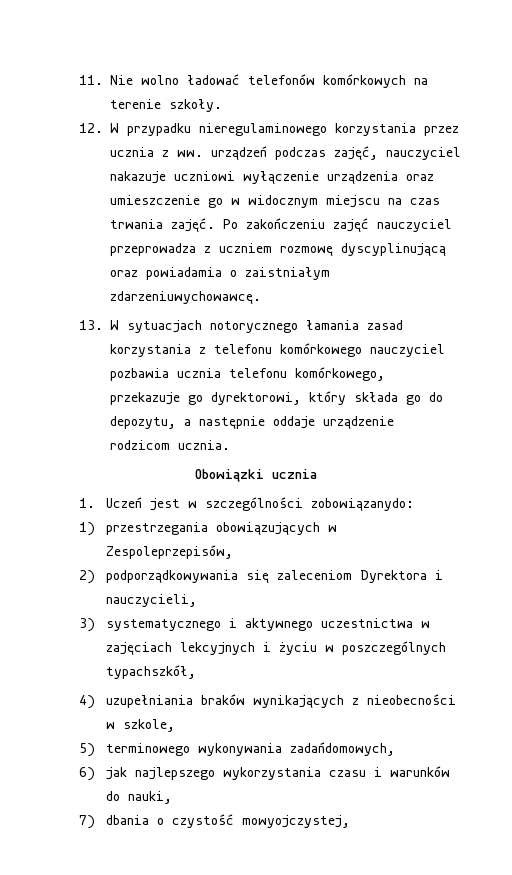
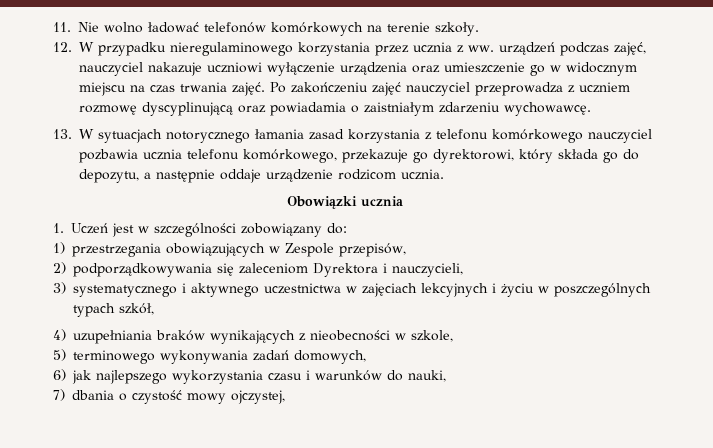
- Po zakończeniu zajęć nauczyciel przeprowadza z uczniem rozmowę dyscyplinującą oraz powiadamia o zaistniałym zdarzeniuwychowawcę.
+ Po zakończeniu zajęć nauczyciel przeprowadza z uczniem rozmowę dyscyplinującą oraz powiadamia o zaistniałym zdarzeniu wychowawcę.
- 1. Uczeń jest w szczególności zobowiązanydo:
+ 1. Uczeń jest w szczególności zobowiązany do:
- 1) przestrzegania obowiązujących w Zespoleprzepisów,
+ 1) przestrzegania obowiązujących w Zespole przepisów,
- 3) systematycznego i aktywnego uczestnictwa w zajęciach lekcyjnych i życiu w poszczególnych typachszkół,
+ 3) systematycznego i aktywnego uczestnictwa w zajęciach lekcyjnych i życiu w poszczególnych typach szkół,
- 5) terminowego wykonywania zadańdomowych,
+ 5) terminowego wykonywania zadań domowych,
- 7) dbania o czystość mowyojczystej,
+ 7) dbania o czystość mowy ojczystej,

